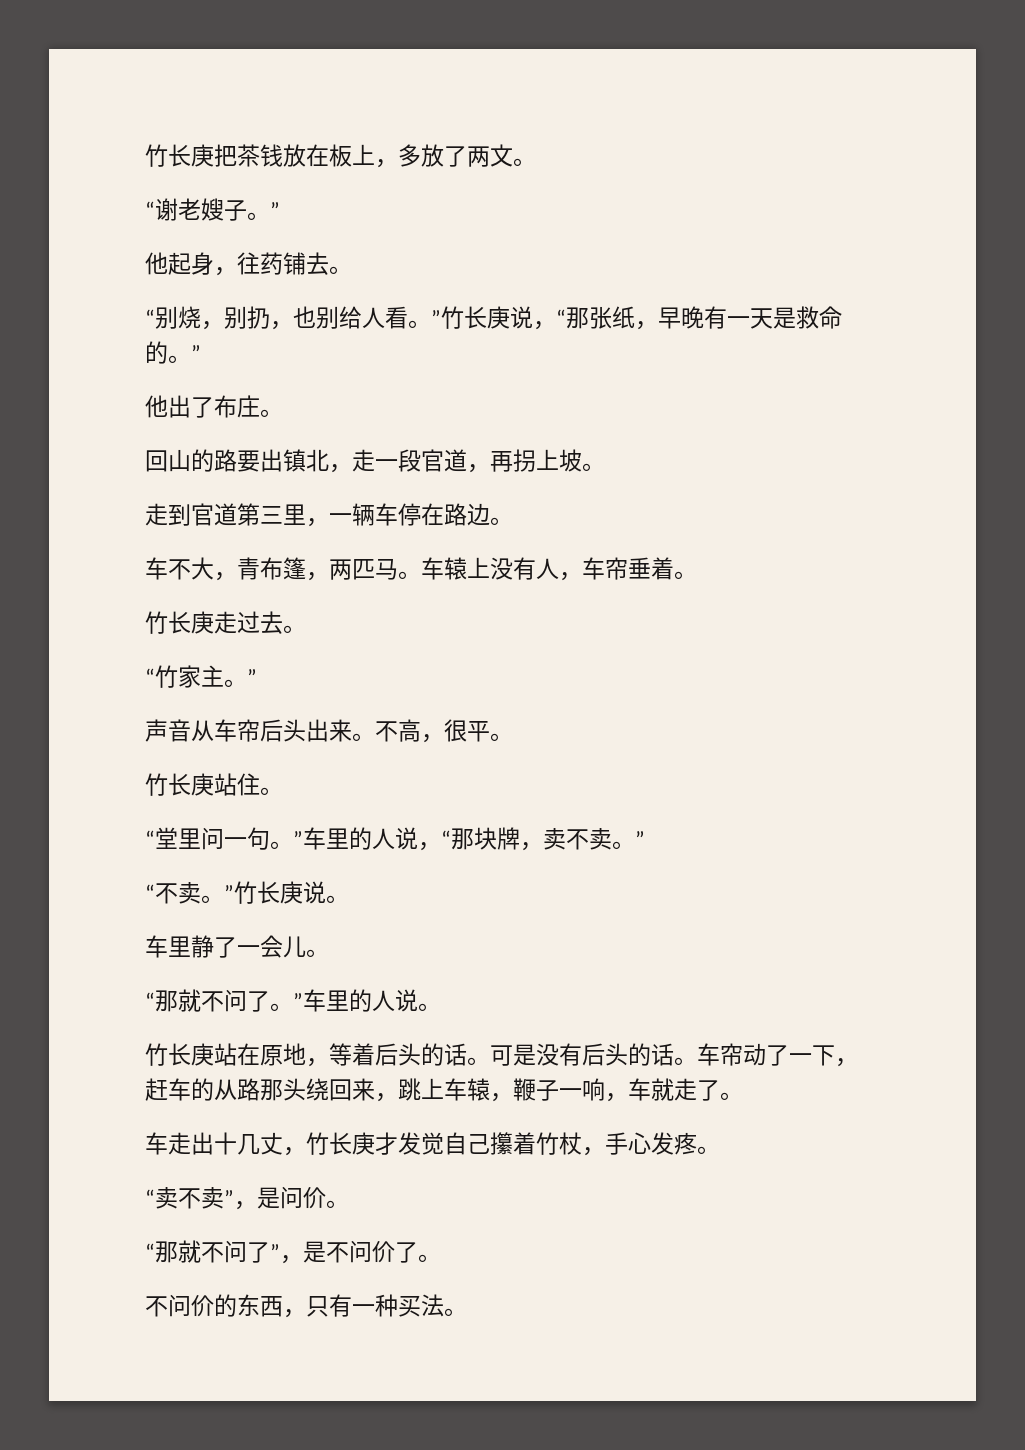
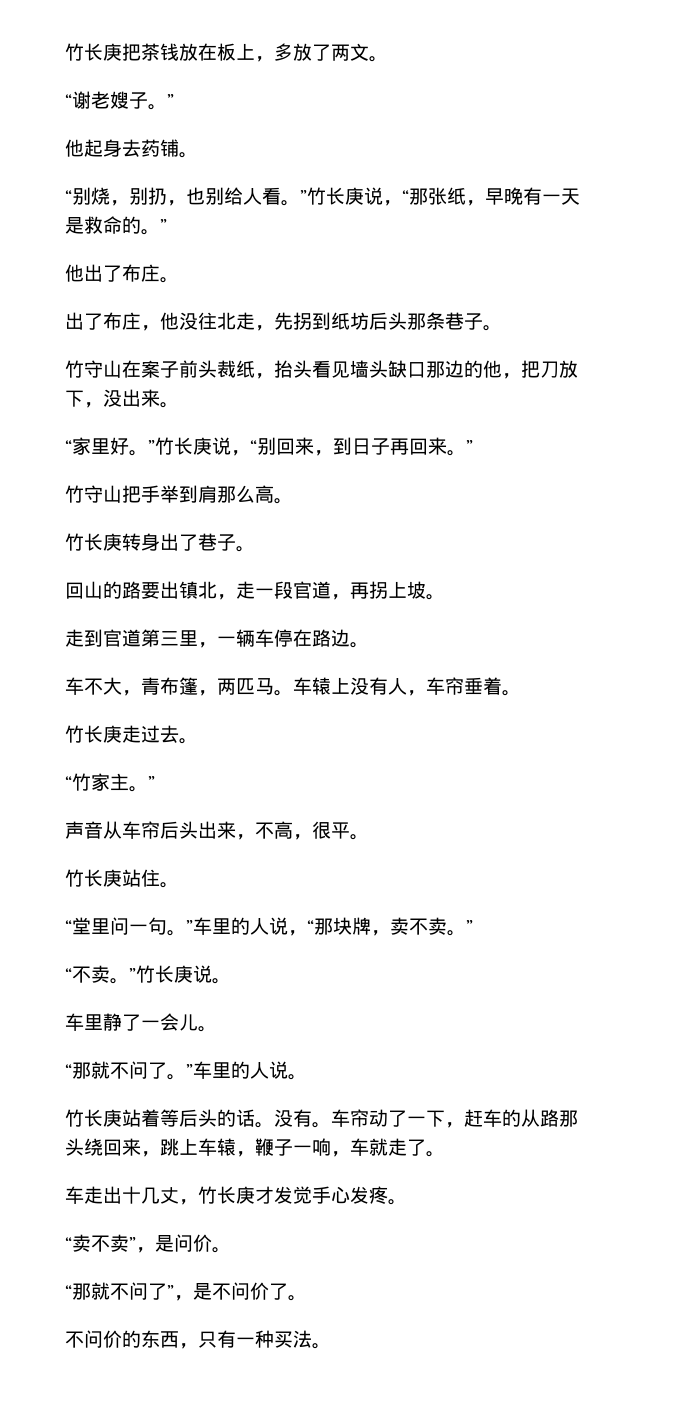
- 他起身，往药铺去。
+ 他起身去药铺。
+ 出了布庄，他没往北走，先拐到纸坊后头那条巷子。
+ 竹守山在案子前头裁纸，抬头看见墙头缺口那边的他，把刀放下，没出来。
+ “家里好。”竹长庚说，“别回来，到日子再回来。”
+ 竹守山把手举到肩那么高。
+ 竹长庚转身出了巷子。
- 声音从车帘后头出来。不高，很平。
+ 声音从车帘后头出来，不高，很平。
- 竹长庚站在原地，等着后头的话。可是没有后头的话。
+ 竹长庚站着等后头的话。没有。
- 车走出十几丈，竹长庚才发觉自己攥着竹杖，手心发疼。
+ 车走出十几丈，竹长庚才发觉手心发疼。

